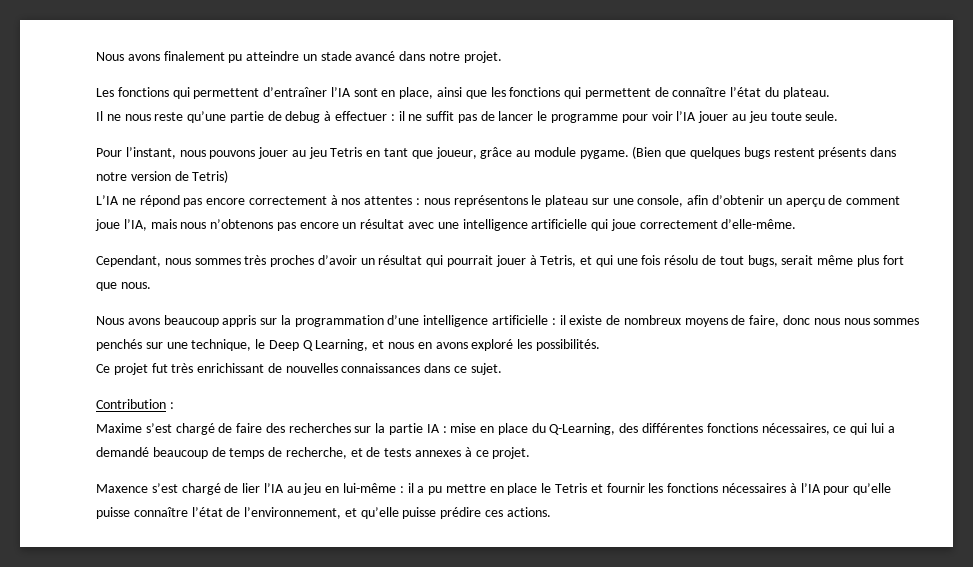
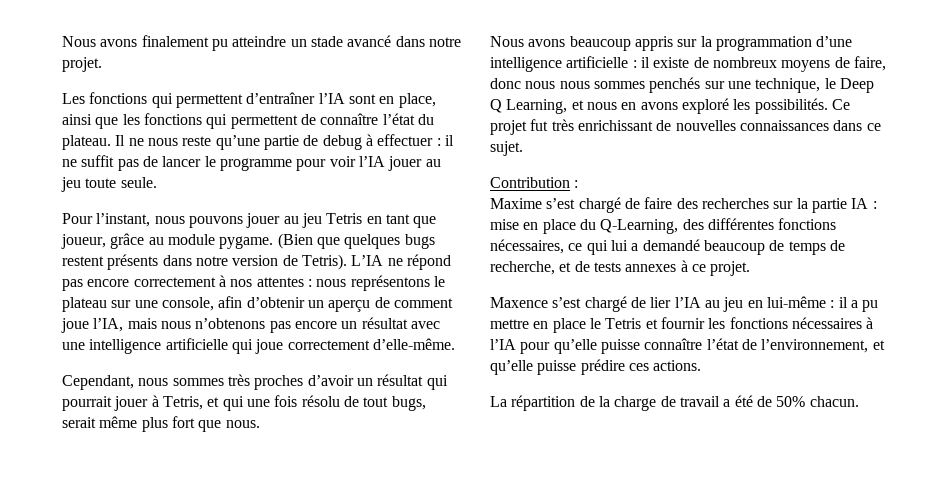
- Les fonctions qui permettent d’entraîner l’IA sont en place, ainsi que les fonctions qui permettent de connaître l’état du plateau.
- Il ne nous reste qu’une partie de debug à effectuer : il ne suffit pas de lancer le programme pour voir l’IA jouer au jeu toute seule.
+ Les fonctions qui permettent d’entraîner l’IA sont en place, ainsi que les fonctions qui permettent de connaître l’état du plateau. Il ne nous reste qu’une partie de debug à effectuer : il ne suffit pas de lancer le programme pour voir l’IA jouer au jeu toute seule.
- (Bien que quelques bugs restent présents dans notre version de Tetris)
- L’IA ne répond pas encore correctement à nos attentes : nous représentons le plateau sur une console, afin d’obtenir un aperçu de comment joue l’IA, mais nous n’obtenons pas encore un résultat avec une intelligence artificielle qui joue correctement d’elle-même.
+ (Bien que quelques bugs restent présents dans notre version de Tetris). L’IA ne répond pas encore correctement à nos attentes : nous représentons le plateau sur une console, afin d’obtenir un aperçu de comment joue l’IA, mais nous n’obtenons pas encore un résultat avec une intelligence artificielle qui joue correctement d’elle-même.
- Nous avons beaucoup appris sur la programmation d’une intelligence artificielle : il existe de nombreux moyens de faire, donc nous nous sommes penchés sur une technique, le Deep Q Learning, et nous en avons exploré les possibilités.
- Ce projet fut très enrichissant de nouvelles connaissances dans ce sujet.
+ Nous avons beaucoup appris sur la programmation d’une intelligence artificielle : il existe de nombreux moyens de faire, donc nous nous sommes penchés sur une technique, le Deep Q Learning, et nous en avons exploré les possibilités. Ce projet fut très enrichissant de nouvelles connaissances dans ce sujet.
+ La répartition de la charge de travail a été de 50% chacun.

